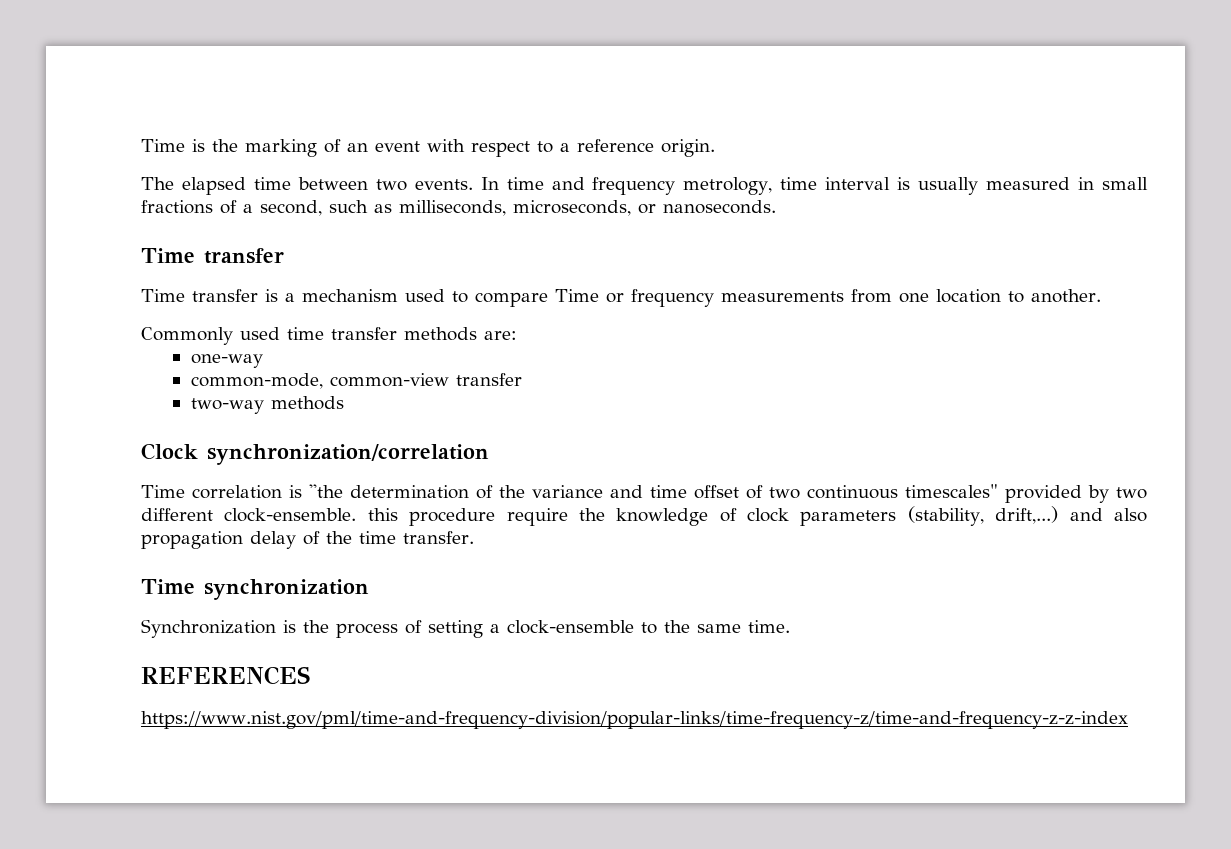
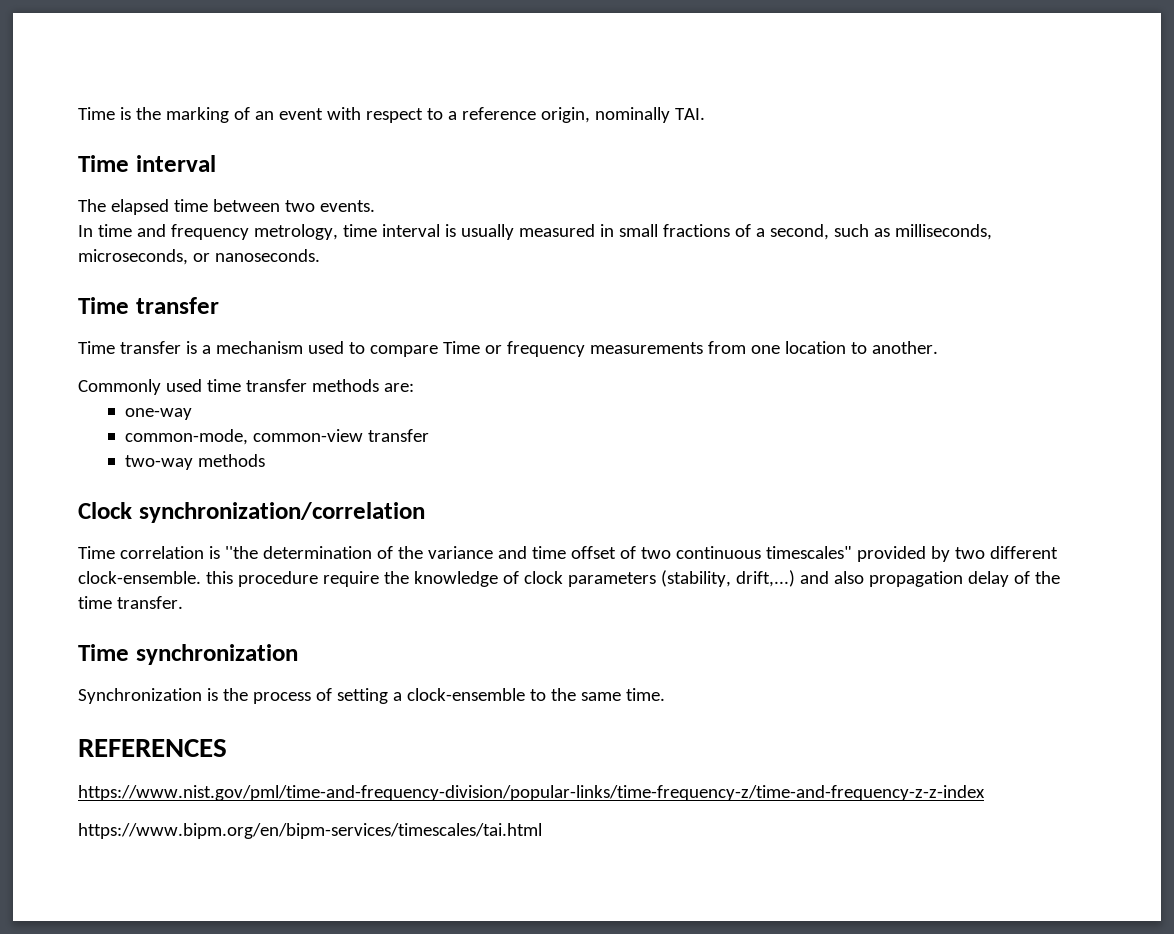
- Time is the marking of an event with respect to a reference origin.
+ Time is the marking of an event with respect to a reference origin, nominally TAI.
+ Time interval
- The elapsed time between two events. In time and frequency metrology, time interval is usually measured in small fractions of a second, such as milliseconds, microseconds, or nanoseconds.
+ The elapsed time between two events.
+ In time and frequency metrology, time interval is usually measured in small fractions of a second, such as milliseconds, microseconds, or nanoseconds.
+ https://www.bipm.org/en/bipm-services/timescales/tai.html

